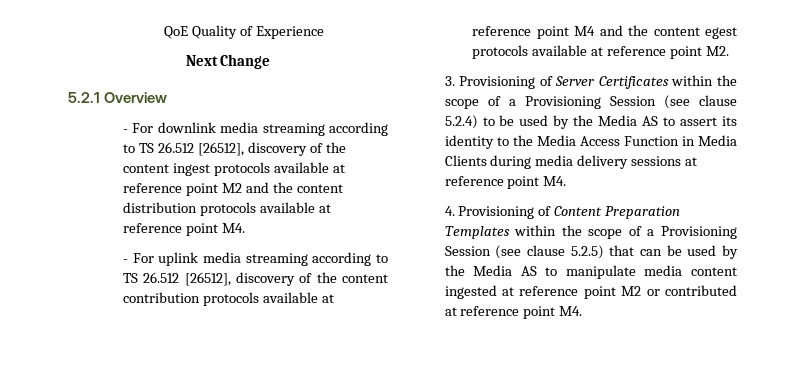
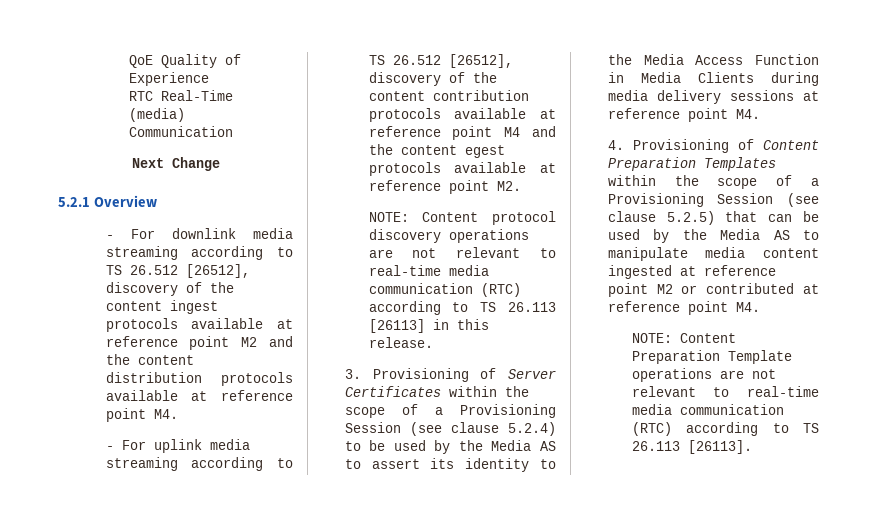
+ RTC Real-Time (media) Communication
+ NOTE: Content protocol discovery operations are not relevant to real-time media communication (RTC) according to TS 26.113 [26113] in this release.
+ NOTE: Content Preparation Template operations are not relevant to real-time media communication (RTC) according to TS 26.113 [26113].

